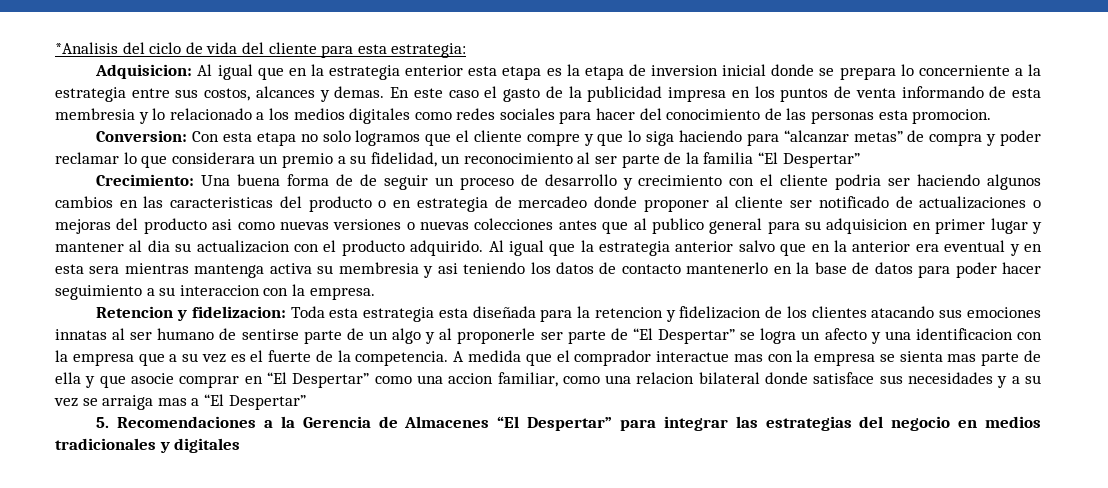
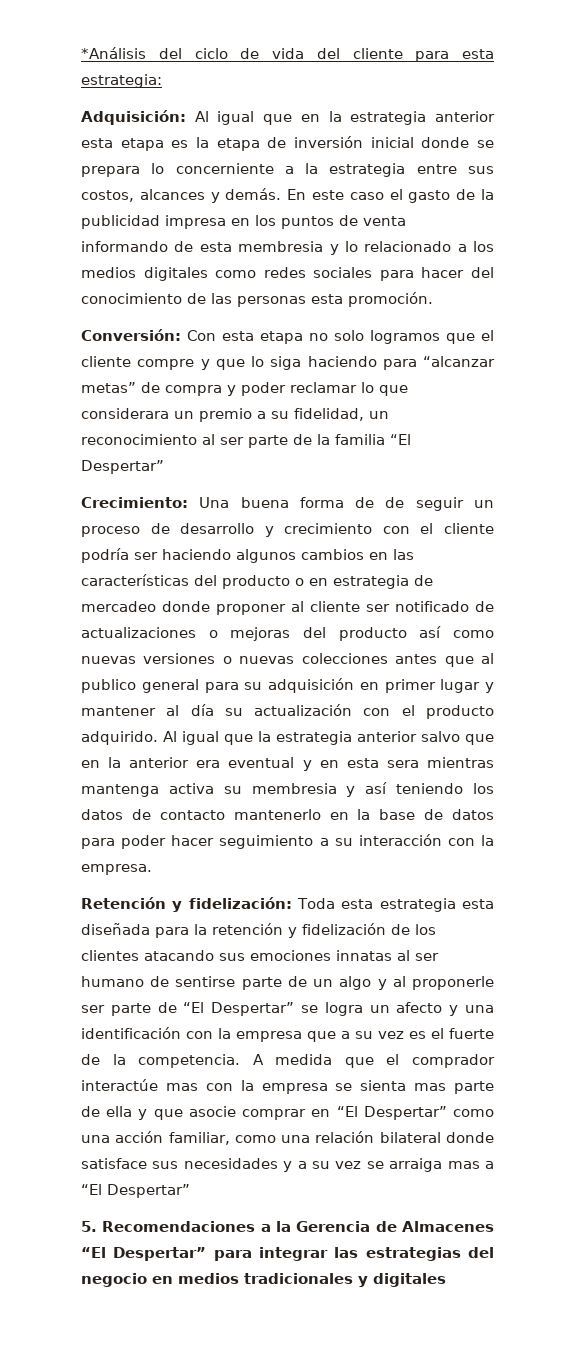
- *Analisis del ciclo de vida del cliente para esta estrategia:
+ *Análisis del ciclo de vida del cliente para esta estrategia:
- Adquisicion: Al igual que en la estrategia enterior esta etapa es la etapa de inversion inicial donde se prepara lo concerniente a la estrategia entre sus costos, alcances y demas.
+ Adquisición: Al igual que en la estrategia anterior esta etapa es la etapa de inversión inicial donde se prepara lo concerniente a la estrategia entre sus costos, alcances y demás.
- En este caso el gasto de la publicidad impresa en los puntos de venta informando de esta membresia y lo relacionado a los medios digitales como redes sociales para hacer del conocimiento de las personas esta promocion.
- Conversion:
+ En este caso el gasto de la publicidad impresa en los puntos de venta informando de esta membresia y lo relacionado a los medios digitales como redes sociales para hacer del conocimiento de las personas esta promoción.
+ Conversión:
- Una buena forma de de seguir un proceso de desarrollo y crecimiento con el cliente podria ser haciendo algunos cambios en las caracteristicas del producto o en estrategia de mercadeo donde proponer al cliente ser notificado de actualizaciones o mejoras del producto asi como nuevas versiones o nuevas colecciones antes que al publico general para su adquisicion en primer lugar y mantener al dia su actualizacion con el producto adquirido.
+ Una buena forma de de seguir un proceso de desarrollo y crecimiento con el cliente podría ser haciendo algunos cambios en las características del producto o en estrategia de mercadeo donde proponer al cliente ser notificado de actualizaciones o mejoras del producto así como nuevas versiones o nuevas colecciones antes que al publico general para su adquisición en primer lugar y mantener al día su actualización con el producto adquirido.
- Al igual que la estrategia anterior salvo que en la anterior era eventual y en esta sera mientras mantenga activa su membresia y asi teniendo los datos de contacto mantenerlo en la base de datos para poder hacer seguimiento a su interaccion con la empresa.
+ Al igual que la estrategia anterior salvo que en la anterior era eventual y en esta sera mientras mantenga activa su membresia y así teniendo los datos de contacto mantenerlo en la base de datos para poder hacer seguimiento a su interacción con la empresa.
- Retencion y fidelizacion: Toda esta estrategia esta diseñada para la retencion y fidelizacion de los clientes atacando sus emociones innatas al ser humano de sentirse parte de un algo y al proponerle ser parte de “El Despertar” se logra un afecto y una identificacion con la empresa que a su vez es el fuerte de la competencia.
+ Retención y fidelización: Toda esta estrategia esta diseñada para la retención y fidelización de los clientes atacando sus emociones innatas al ser humano de sentirse parte de un algo y al proponerle ser parte de “El Despertar” se logra un afecto y una identificación con la empresa que a su vez es el fuerte de la competencia.
- A medida que el comprador interactue mas con la empresa se sienta mas parte de ella y que asocie comprar en “El Despertar” como una accion familiar, como una relacion bilateral donde satisface sus necesidades y a su vez se arraiga mas a “El Despertar”
+ A medida que el comprador interactúe mas con la empresa se sienta mas parte de ella y que asocie comprar en “El Despertar” como una acción familiar, como una relación bilateral donde satisface sus necesidades y a su vez se arraiga mas a “El Despertar”

